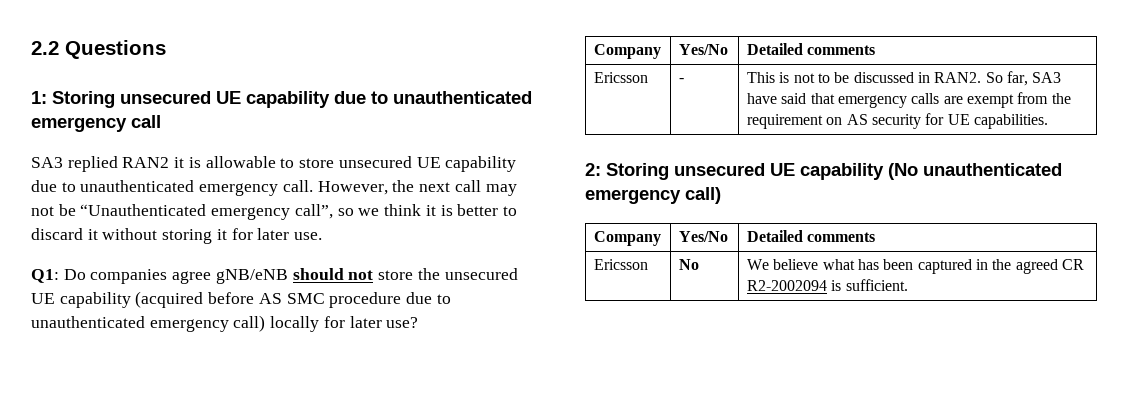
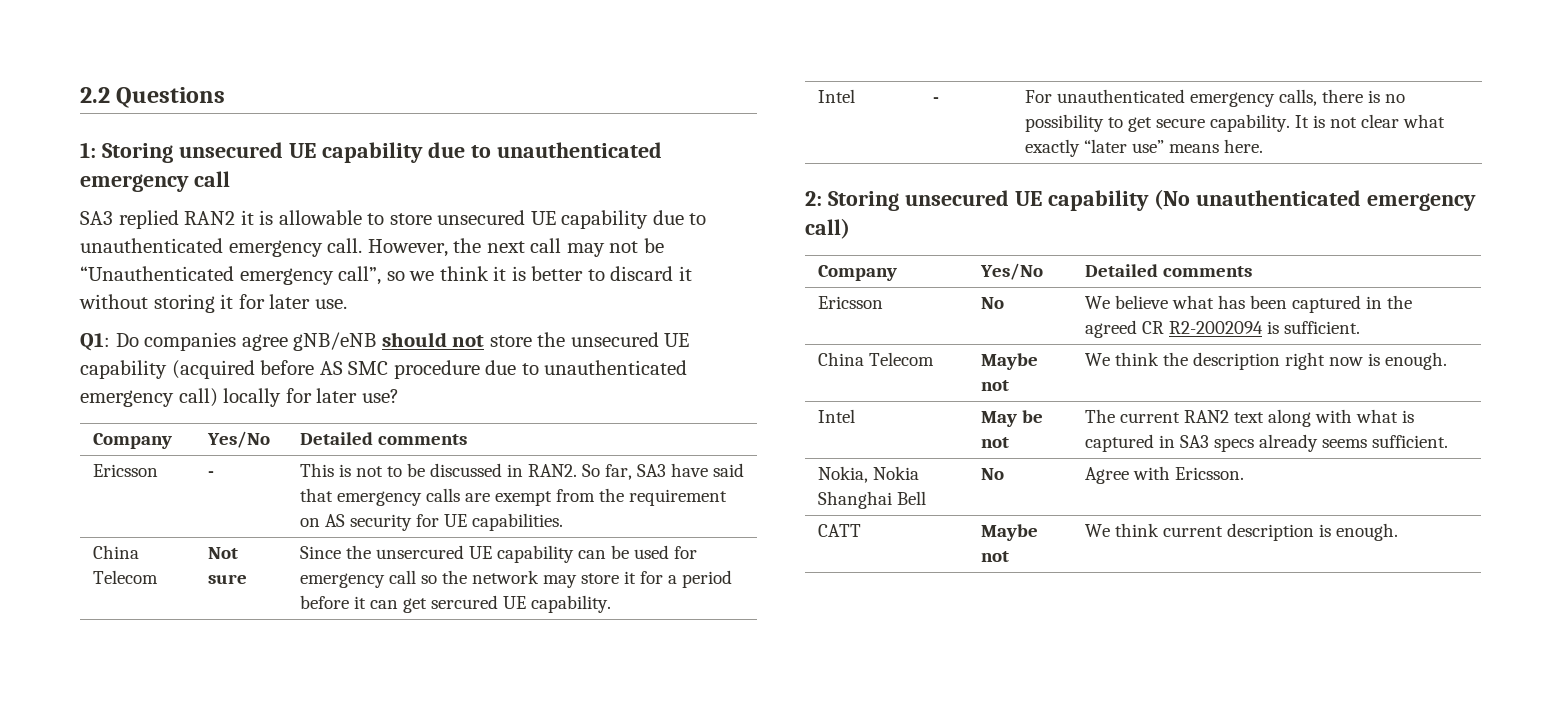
+ China Telecom | Not sure | Since the unsercured UE capability can be used for emergency call so the network may store it for a period before it can get sercured UE capability.
+ Intel | - | For unauthenticated emergency calls, there is no possibility to get secure capability. It is not clear what exactly “later use” means here.
+ China Telecom | Maybe not | We think the description right now is enough.
+ Intel | May be not | The current RAN2 text along with what is captured in SA3 specs already seems sufficient.
+ Nokia, Nokia Shanghai Bell | No | Agree with Ericsson.
+ CATT | Maybe not | We think current description is enough.

